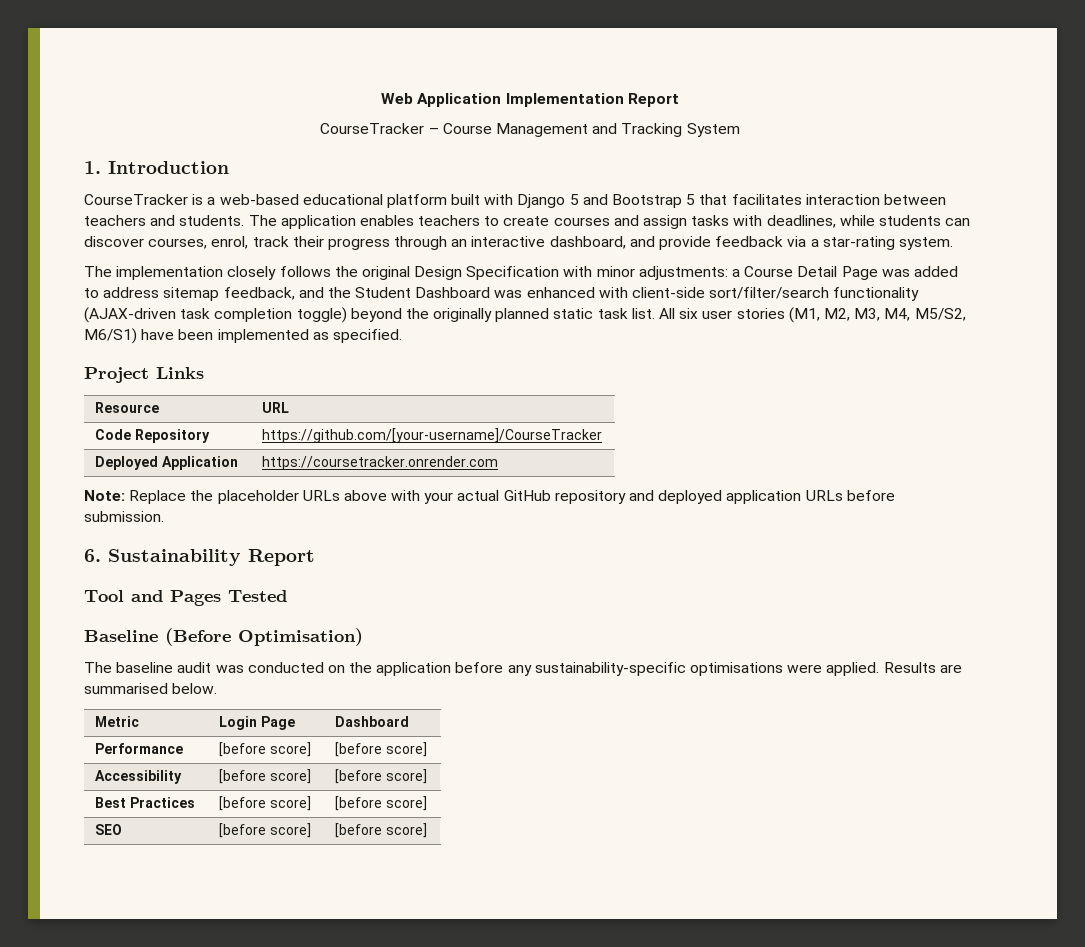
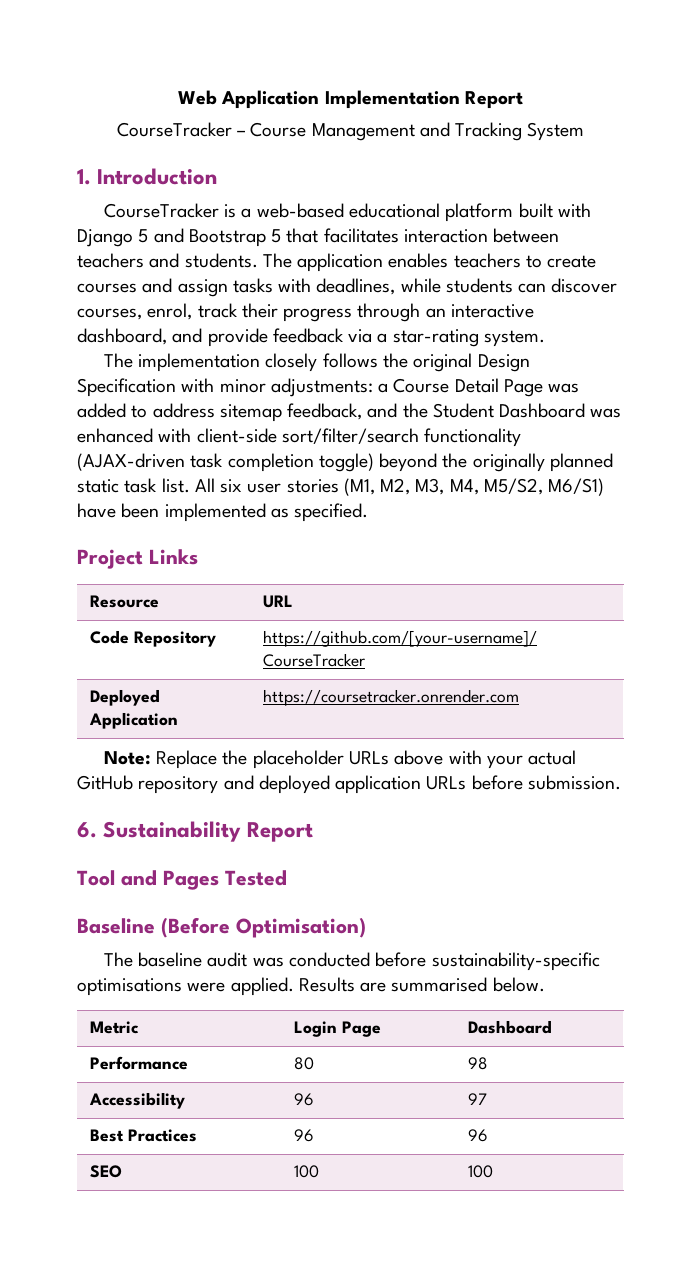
- The baseline audit was conducted on the application before any sustainability-specific optimisations were applied.
+ The baseline audit was conducted before sustainability-specific optimisations were applied.
- Performance | [before score] | [before score]
- Accessibility | [before score] | [before score]
- Best Practices | [before score] | [before score]
- SEO | [before score] | [before score]
+ Performance | 80 | 98
+ Accessibility | 96 | 97
+ Best Practices | 96 | 96
+ SEO | 100 | 100

